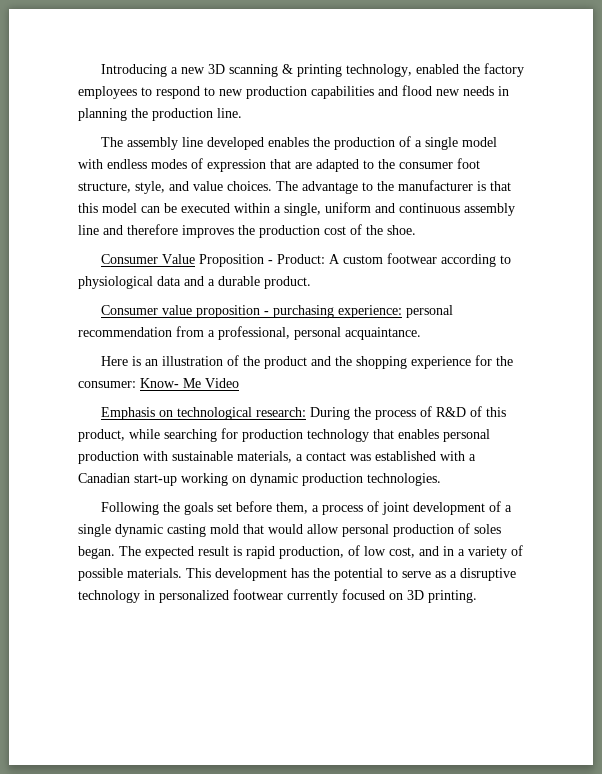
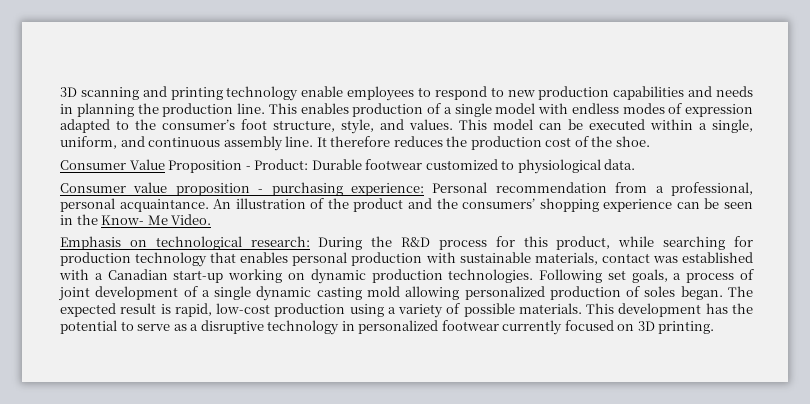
- Introducing a new 3D scanning & printing technology, enabled the factory employees to respond to new production capabilities and flood new needs in planning the production line.
- The assembly line developed enables the production of a single model with endless modes of expression that are adapted to the consumer foot structure, style, and value choices. The advantage to the manufacturer is that this model can be executed within a single, uniform and continuous assembly line and therefore improves the production cost of the shoe.
+ 3D scanning and printing technology enable employees to respond to new production capabilities and needs in planning the production line. This enables production of a single model with endless modes of expression adapted to the consumer’s foot structure, style, and values. This model can be executed within a single, uniform, and continuous assembly line. It therefore reduces the production cost of the shoe.
- Consumer Value Proposition - Product: A custom footwear according to physiological data and a durable product.
+ Consumer Value Proposition - Product: Durable footwear customized to physiological data.
- Consumer value proposition - purchasing experience: personal recommendation from a professional, personal acquaintance.
- Here is an illustration of the product and the shopping experience for the consumer: Know- Me Video
+ Consumer value proposition - purchasing experience: Personal recommendation from a professional, personal acquaintance. An illustration of the product and the consumers’ shopping experience can be seen in the Know- Me Video.
- Emphasis on technological research: During the process of R&D of this product, while searching for production technology that enables personal production with sustainable materials, a contact was established with a Canadian start-up working on dynamic production technologies.
- Following the goals set before them, a process of joint development of a single dynamic casting mold that would allow personal production of soles began.
+ Emphasis on technological research: During the R&D process for this product, while searching for production technology that enables personal production with sustainable materials, contact was established with a Canadian start-up working on dynamic production technologies. Following set goals, a process of joint development of a single dynamic casting mold allowing personalized production of soles began.
- The expected result is rapid production, of low cost, and in a variety of possible materials.
+ The expected result is rapid, low-cost production using a variety of possible materials.

